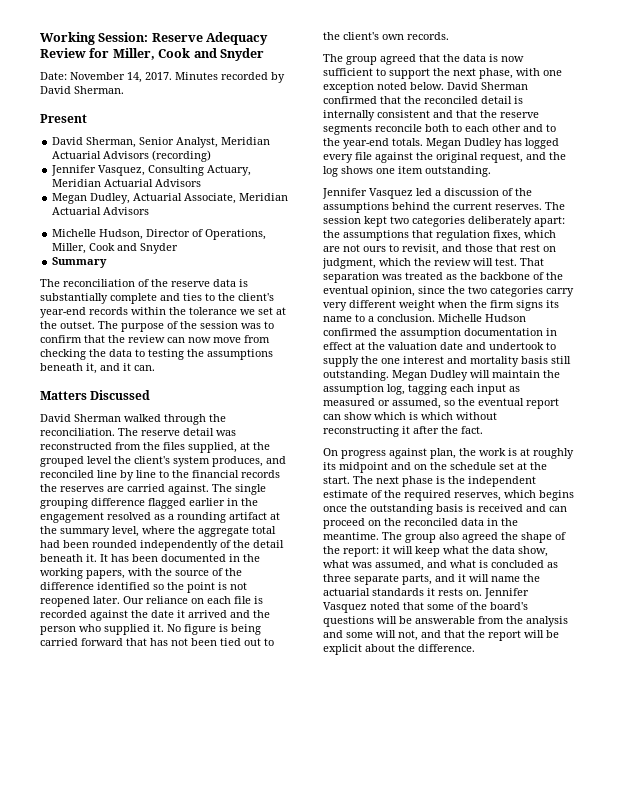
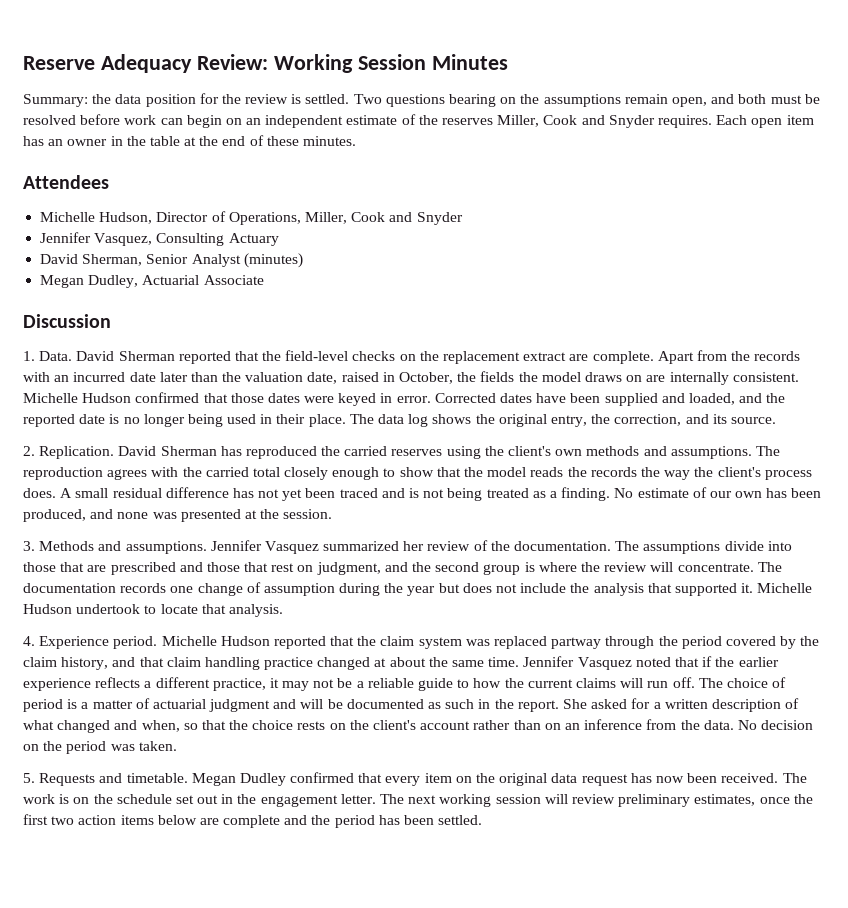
- Working Session: Reserve Adequacy Review for Miller, Cook and Snyder
- Date: November 14, 2017. Minutes recorded by David Sherman.
- Present
- David Sherman, Senior Analyst, Meridian Actuarial Advisors (recording)
- Jennifer Vasquez, Consulting Actuary, Meridian Actuarial Advisors
- Megan Dudley, Actuarial Associate, Meridian Actuarial Advisors
+ Reserve Adequacy Review: Working Session Minutes
+ Summary: the data position for the review is settled. Two questions bearing on the assumptions remain open, and both must be resolved before work can begin on an independent estimate of the reserves Miller, Cook and Snyder requires. Each open item has an owner in the table at the end of these minutes.
+ Attendees
- Summary
- The reconciliation of the reserve data is substantially complete and ties to the client's year-end records within the tolerance we set at the outset. The purpose of the session was to confirm that the review can now move from checking the data to testing the assumptions beneath it, and it can.
- Matters Discussed
- David Sherman walked through the reconciliation. The reserve detail was reconstructed from the files supplied, at the grouped level the client's system produces, and reconciled line by line to the financial records the reserves are carried against. The single grouping difference flagged earlier in the engagement resolved as a rounding artifact at the summary level, where the aggregate total had been rounded independently of the detail beneath it. It has been documented in the working papers, with the source of the difference identified so the point is not reopened later. Our reliance on each file is recorded against the date it arrived and the person who supplied it. No figure is being carried forward that has not been tied out to the client's own records.
- The group agreed that the data is now sufficient to support the next phase, with one exception noted below. David Sherman confirmed that the reconciled detail is internally consistent and that the reserve segments reconcile both to each other and to the year-end totals. Megan Dudley has logged every file against the original request, and the log shows one item outstanding.
- Jennifer Vasquez led a discussion of the assumptions behind the current reserves. The session kept two categories deliberately apart: the assumptions that regulation fixes, which are not ours to revisit, and those that rest on judgment, which the review will test. That separation was treated as the backbone of the eventual opinion, since the two categories carry very different weight when the firm signs its name to a conclusion. Michelle Hudson confirmed the assumption documentation in effect at the valuation date and undertook to supply the one interest and mortality basis still outstanding. Megan Dudley will maintain the assumption log, tagging each input as measured or assumed, so the eventual report can show which is which without reconstructing it after the fact.
- On progress against plan, the work is at roughly its midpoint and on the schedule set at the start. The next phase is the independent estimate of the required reserves, which begins once the outstanding basis is received and can proceed on the reconciled data in the meantime. The group also agreed the shape of the report: it will keep what the data show, what was assumed, and what is concluded as three separate parts, and it will name the actuarial standards it rests on. Jennifer Vasquez noted that some of the board's questions will be answerable from the analysis and some will not, and that the report will be explicit about the difference.
+ Jennifer Vasquez, Consulting Actuary
+ David Sherman, Senior Analyst (minutes)
+ Megan Dudley, Actuarial Associate
+ Discussion
+ 1. Data. David Sherman reported that the field-level checks on the replacement extract are complete. Apart from the records with an incurred date later than the valuation date, raised in October, the fields the model draws on are internally consistent. Michelle Hudson confirmed that those dates were keyed in error. Corrected dates have been supplied and loaded, and the reported date is no longer being used in their place. The data log shows the original entry, the correction, and its source.
+ 2. Replication. David Sherman has reproduced the carried reserves using the client's own methods and assumptions. The reproduction agrees with the carried total closely enough to show that the model reads the records the way the client's process does. A small residual difference has not yet been traced and is not being treated as a finding. No estimate of our own has been produced, and none was presented at the session.
+ 3. Methods and assumptions. Jennifer Vasquez summarized her review of the documentation. The assumptions divide into those that are prescribed and those that rest on judgment, and the second group is where the review will concentrate. The documentation records one change of assumption during the year but does not include the analysis that supported it. Michelle Hudson undertook to locate that analysis.
+ 4. Experience period. Michelle Hudson reported that the claim system was replaced partway through the period covered by the claim history, and that claim handling practice changed at about the same time. Jennifer Vasquez noted that if the earlier experience reflects a different practice, it may not be a reliable guide to how the current claims will run off. The choice of period is a matter of actuarial judgment and will be documented as such in the report. She asked for a written description of what changed and when, so that the choice rests on the client's account rather than on an inference from the data. No decision on the period was taken.
+ 5. Requests and timetable. Megan Dudley confirmed that every item on the original data request has now been received. The work is on the schedule set out in the engagement letter. The next working session will review preliminary estimates, once the first two action items below are complete and the period has been settled.

